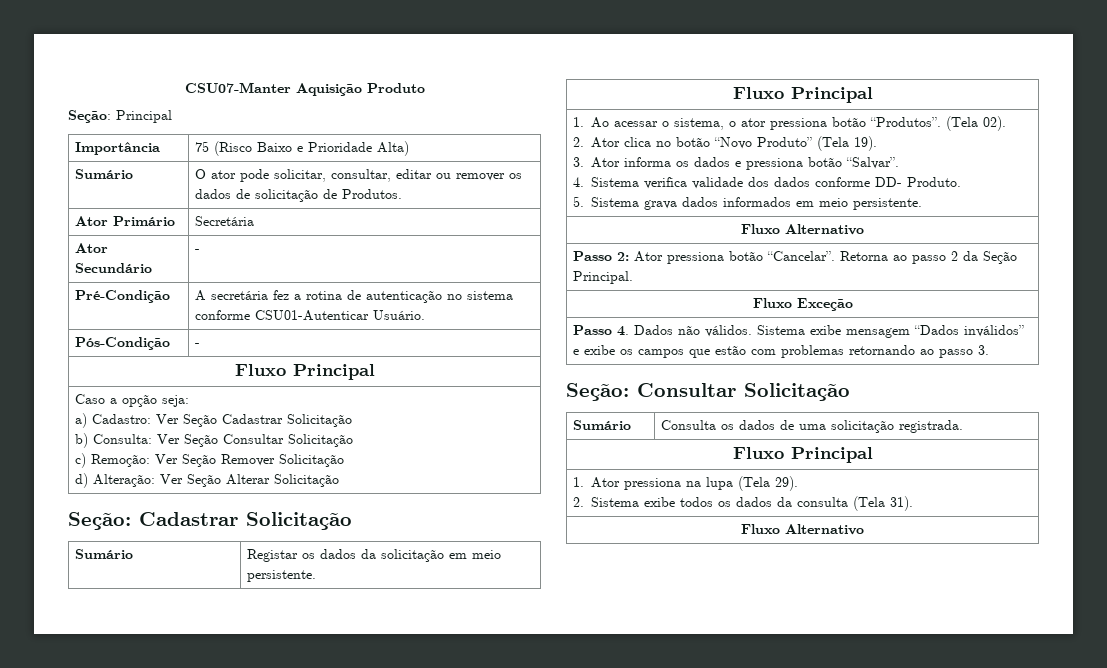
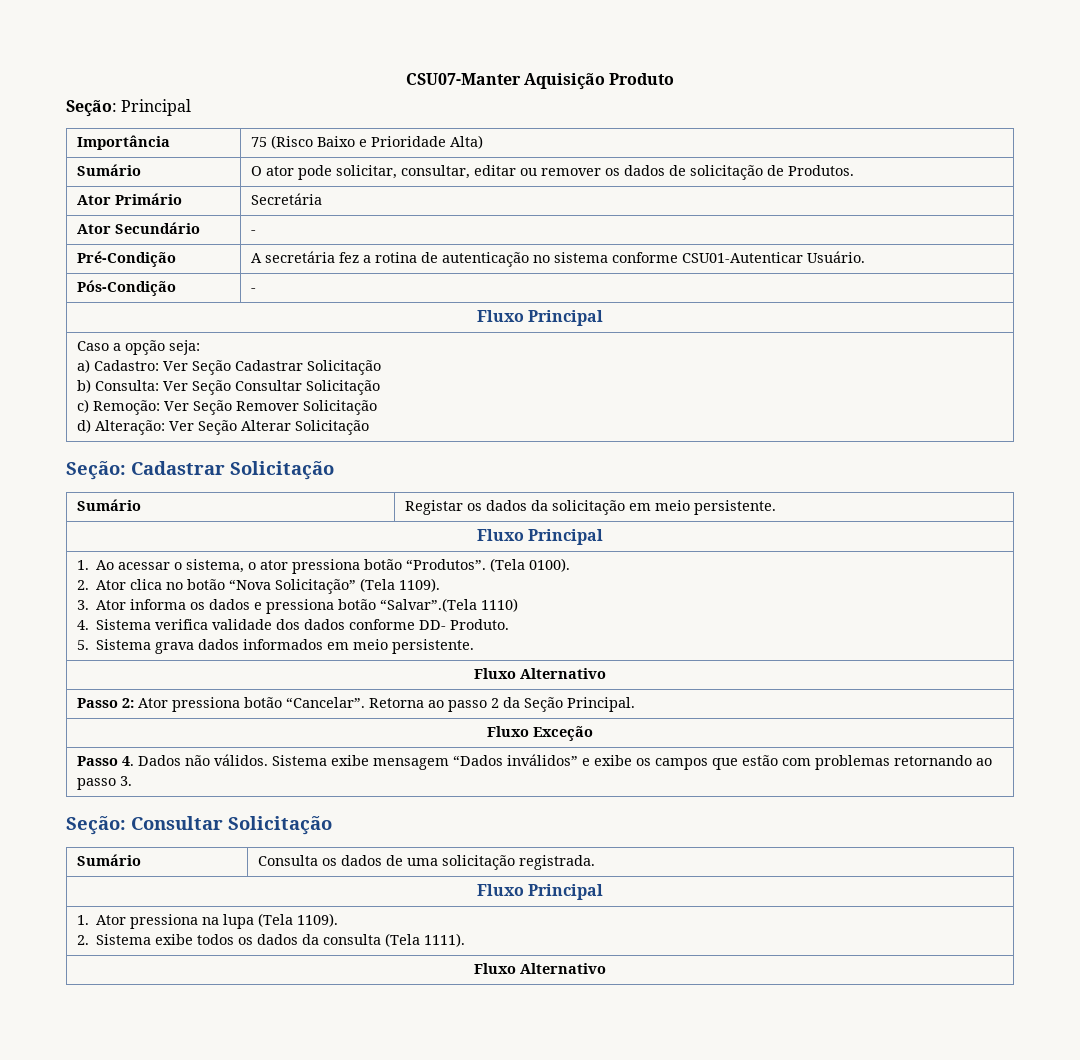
- (Tela 02).
+ (Tela 0100).
- 2. Ator clica no botão “Novo Produto” (Tela 19).
+ 2. Ator clica no botão “Nova Solicitação” (Tela 1109).
- 3. Ator informa os dados e pressiona botão “Salvar”.
+ 3. Ator informa os dados e pressiona botão “Salvar”.(Tela 1110)
- 1. Ator pressiona na lupa (Tela 29).
- 2. Sistema exibe todos os dados da consulta (Tela 31).
+ 1. Ator pressiona na lupa (Tela 1109).
+ 2. Sistema exibe todos os dados da consulta (Tela 1111).

